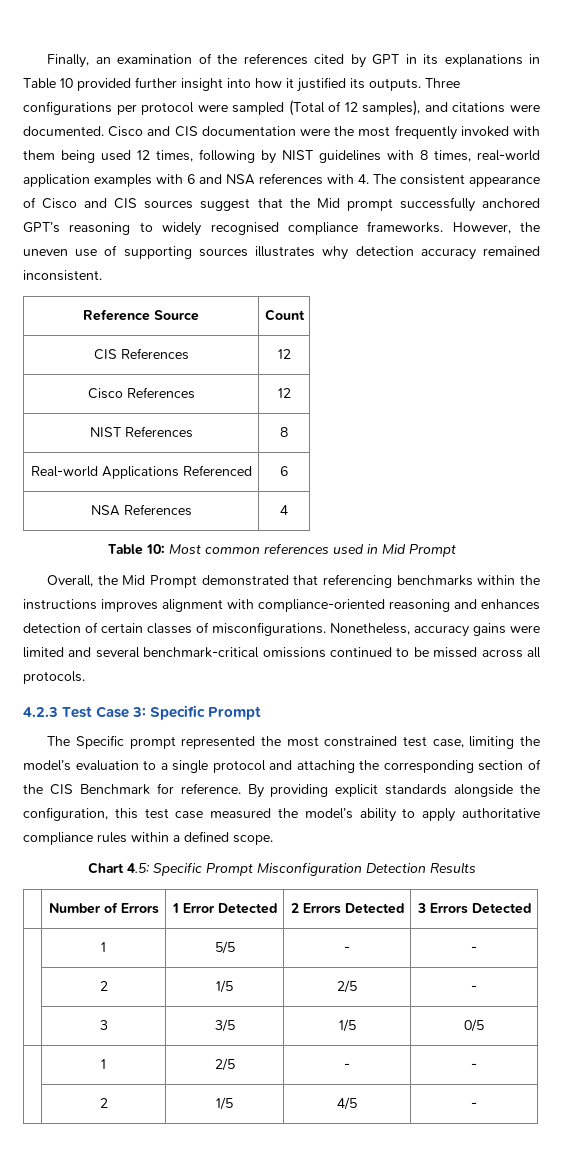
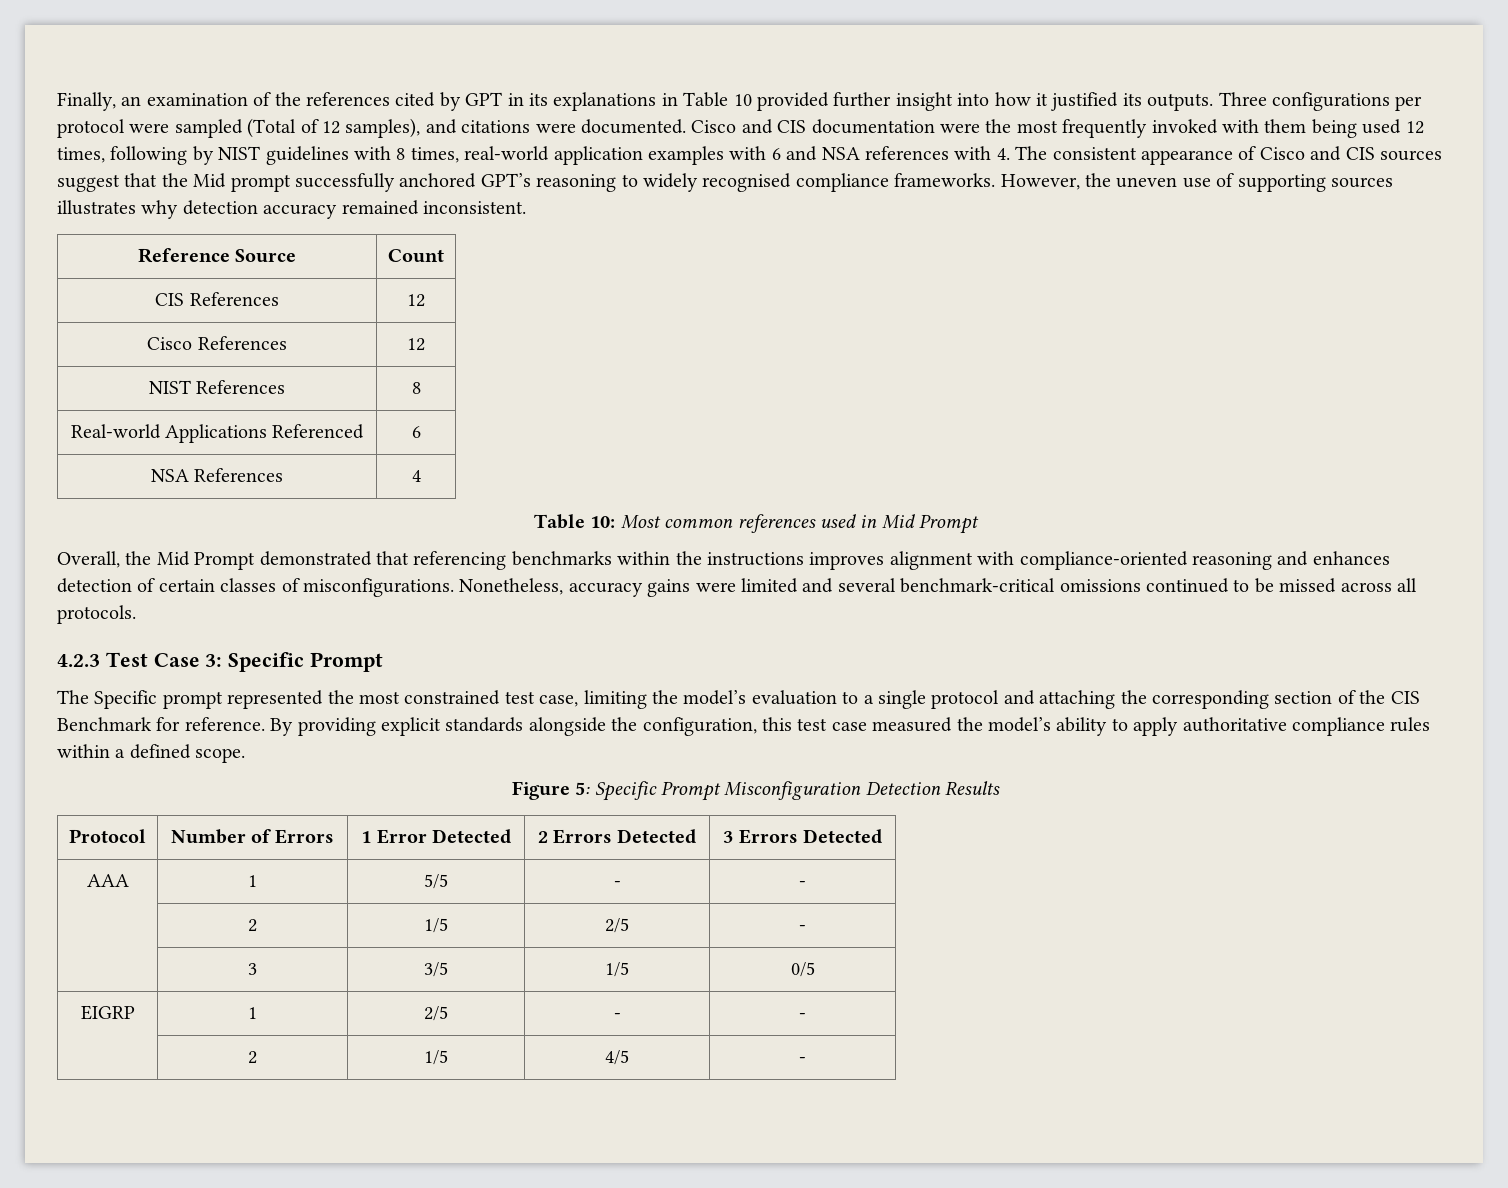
- Chart 4.5: Specific Prompt Misconfiguration Detection Results
+ Figure 5: Specific Prompt Misconfiguration Detection Results
- | Number of Errors | 1 Error Detected | 2 Errors Detected | 3 Errors Detected
+ Protocol | Number of Errors | 1 Error Detected | 2 Errors Detected | 3 Errors Detected
- | 1 | 5/5 | - | -
+ AAA | 1 | 5/5 | - | -
- | 1 | 2/5 | - | -
+ EIGRP | 1 | 2/5 | - | -

